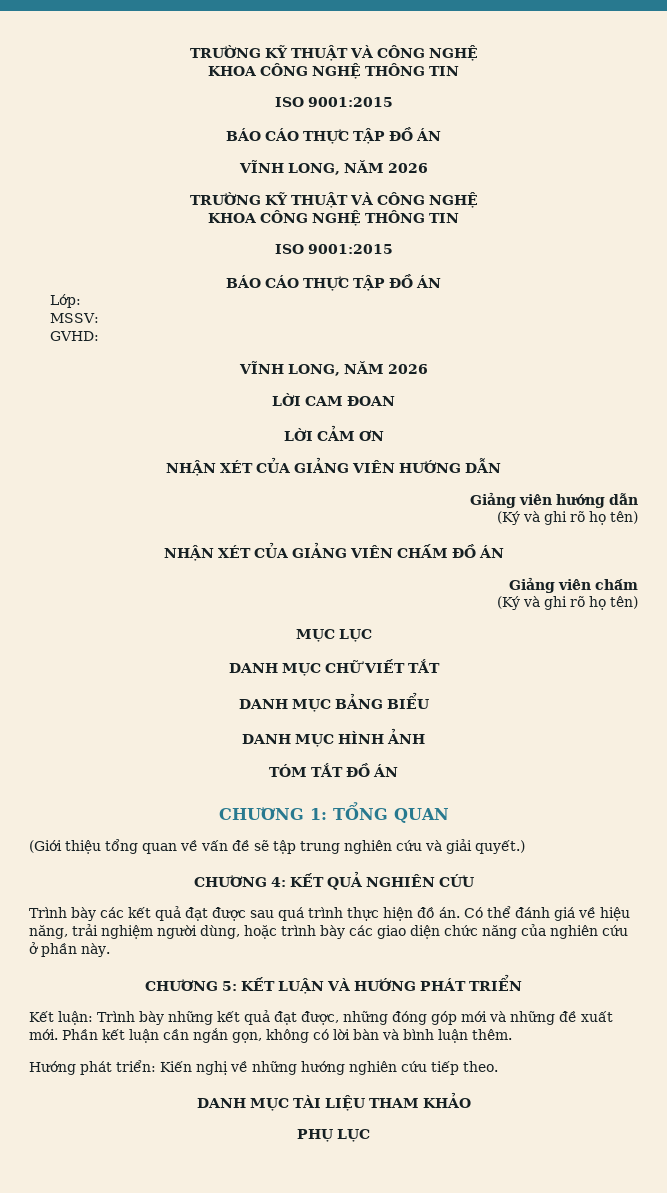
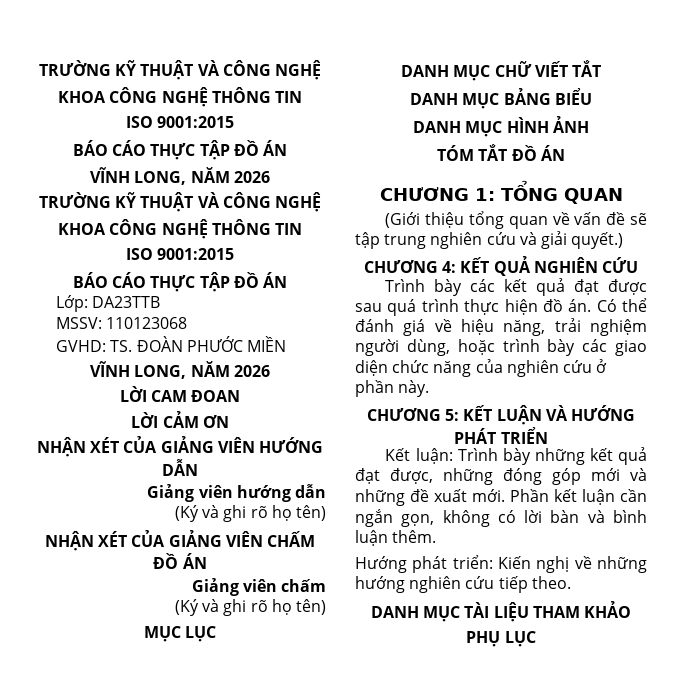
- Lớp:
+ Lớp: DA23TTB
- MSSV:
+ MSSV: 110123068
- GVHD:
+ GVHD: TS. ĐOÀN PHƯỚC MIỀN

